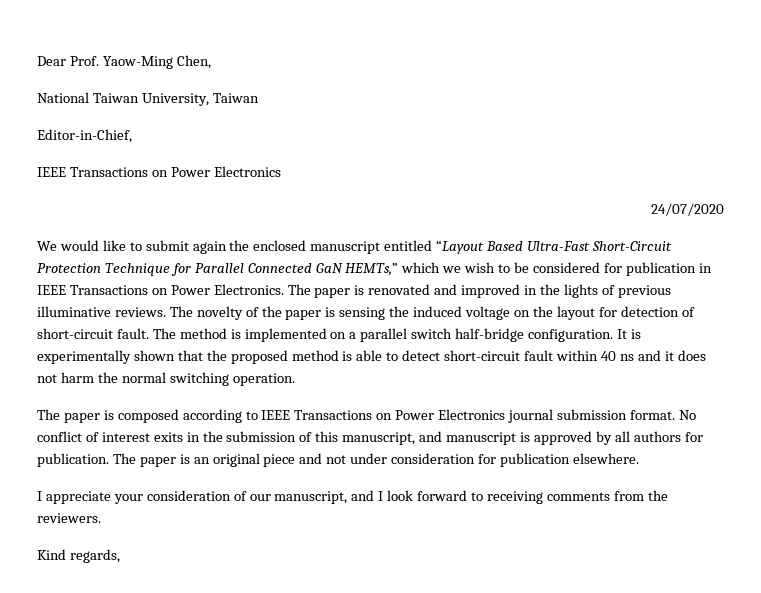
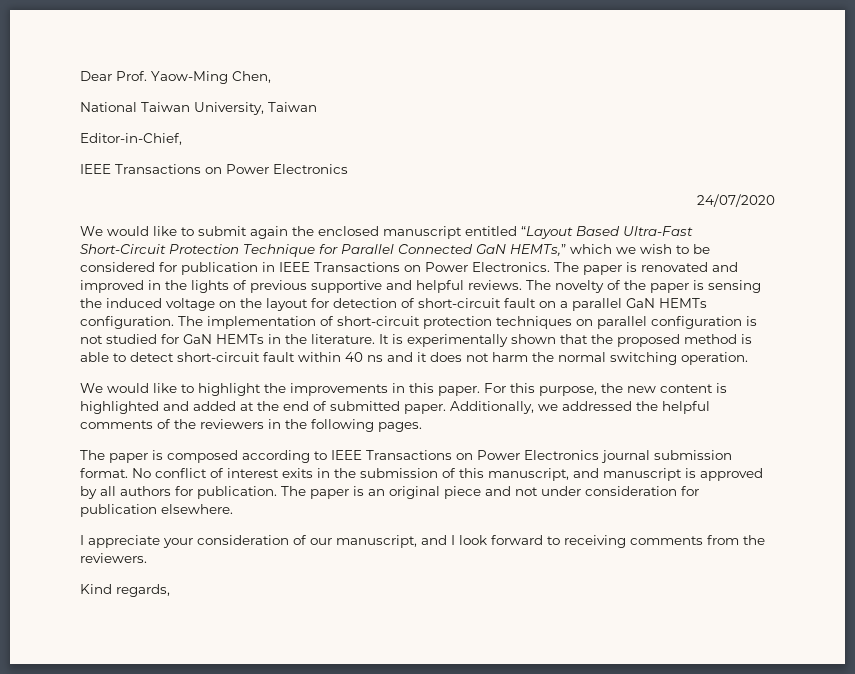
- The paper is renovated and improved in the lights of previous illuminative reviews.
+ The paper is renovated and improved in the lights of previous supportive and helpful reviews.
- The novelty of the paper is sensing the induced voltage on the layout for detection of short-circuit fault. The method is implemented on a parallel switch half-bridge configuration.
+ The novelty of the paper is sensing the induced voltage on the layout for detection of short-circuit fault on a parallel GaN HEMTs configuration. The implementation of short-circuit protection techniques on parallel configuration is not studied for GaN HEMTs in the literature.
+ We would like to highlight the improvements in this paper. For this purpose, the new content is highlighted and added at the end of submitted paper. Additionally, we addressed the helpful comments of the reviewers in the following pages.

